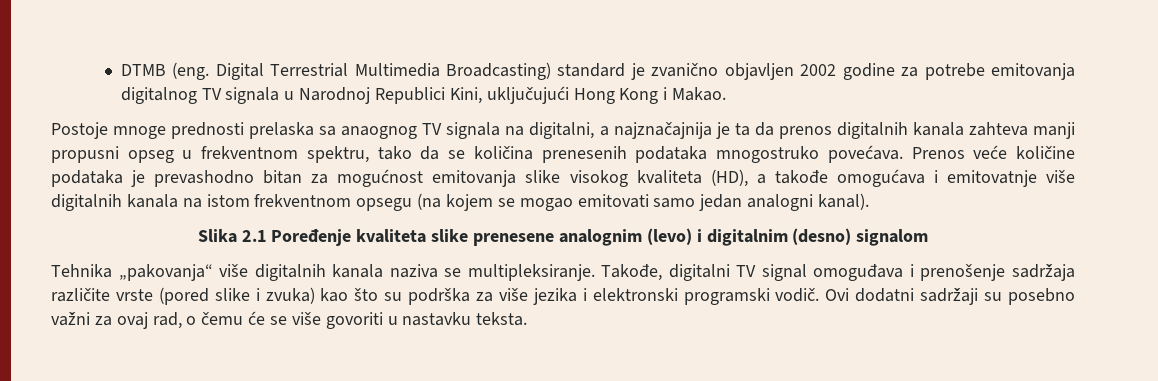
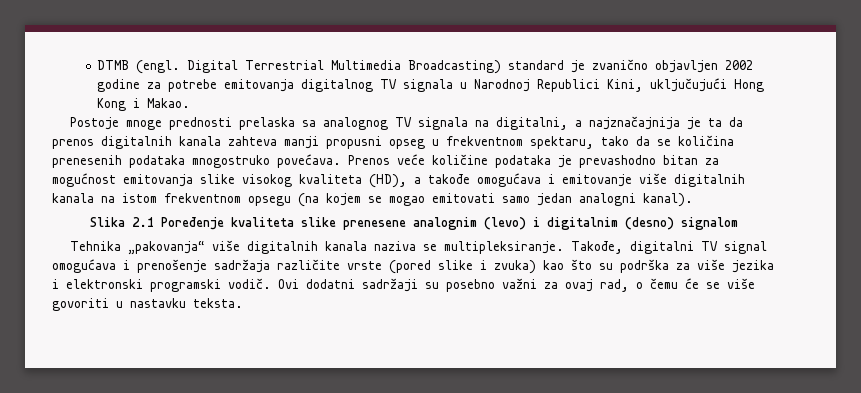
- DTMB (eng.
+ DTMB (engl.
- Postoje mnoge prednosti prelaska sa anaognog TV signala na digitalni, a najznačajnija je ta da prenos digitalnih kanala zahteva manji propusni opseg u frekventnom spektru, tako da se količina prenesenih podataka mnogostruko povećava.
+ Postoje mnoge prednosti prelaska sa analognog TV signala na digitalni, a najznačajnija je ta da prenos digitalnih kanala zahteva manji propusni opseg u frekventnom spektaru, tako da se količina prenesenih podataka mnogostruko povećava.
- Prenos veće količine podataka je prevashodno bitan za mogućnost emitovanja slike visokog kvaliteta (HD), a takođe omogućava i emitovatnje više digitalnih kanala na istom frekventnom opsegu (na kojem se mogao emitovati samo jedan analogni kanal).
+ Prenos veće količine podataka je prevashodno bitan za mogućnost emitovanja slike visokog kvaliteta (HD), a takođe omogućava i emitovanje više digitalnih kanala na istom frekventnom opsegu (na kojem se mogao emitovati samo jedan analogni kanal).
- Takođe, digitalni TV signal omoguđava i prenošenje sadržaja različite vrste (pored slike i zvuka) kao što su podrška za više jezika i elektronski programski vodič.
+ Takođe, digitalni TV signal omogućava i prenošenje sadržaja različite vrste (pored slike i zvuka) kao što su podrška za više jezika i elektronski programski vodič.

